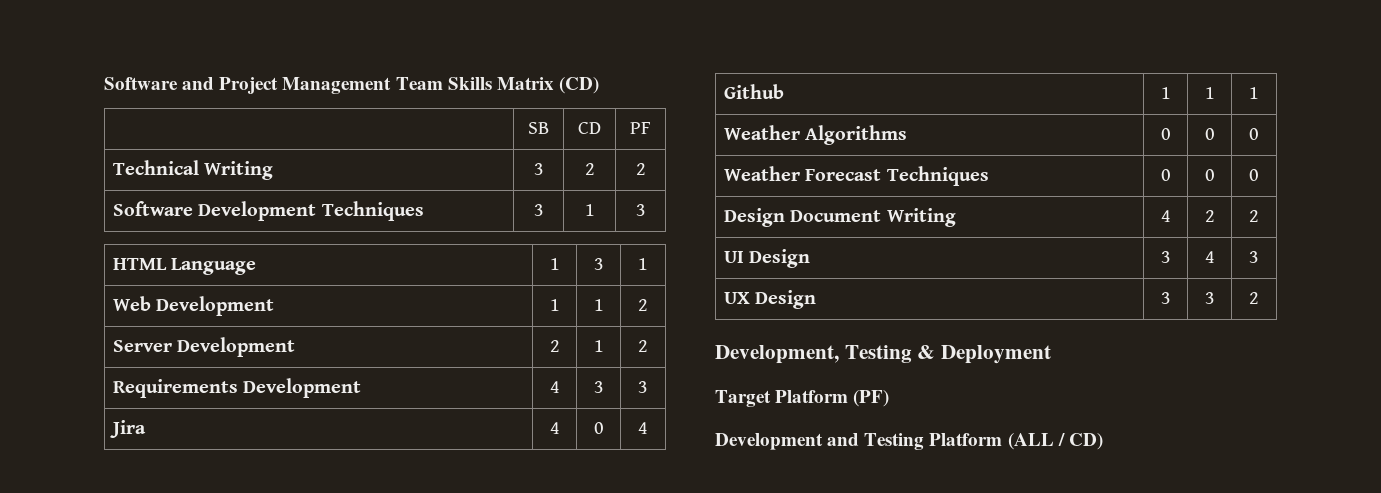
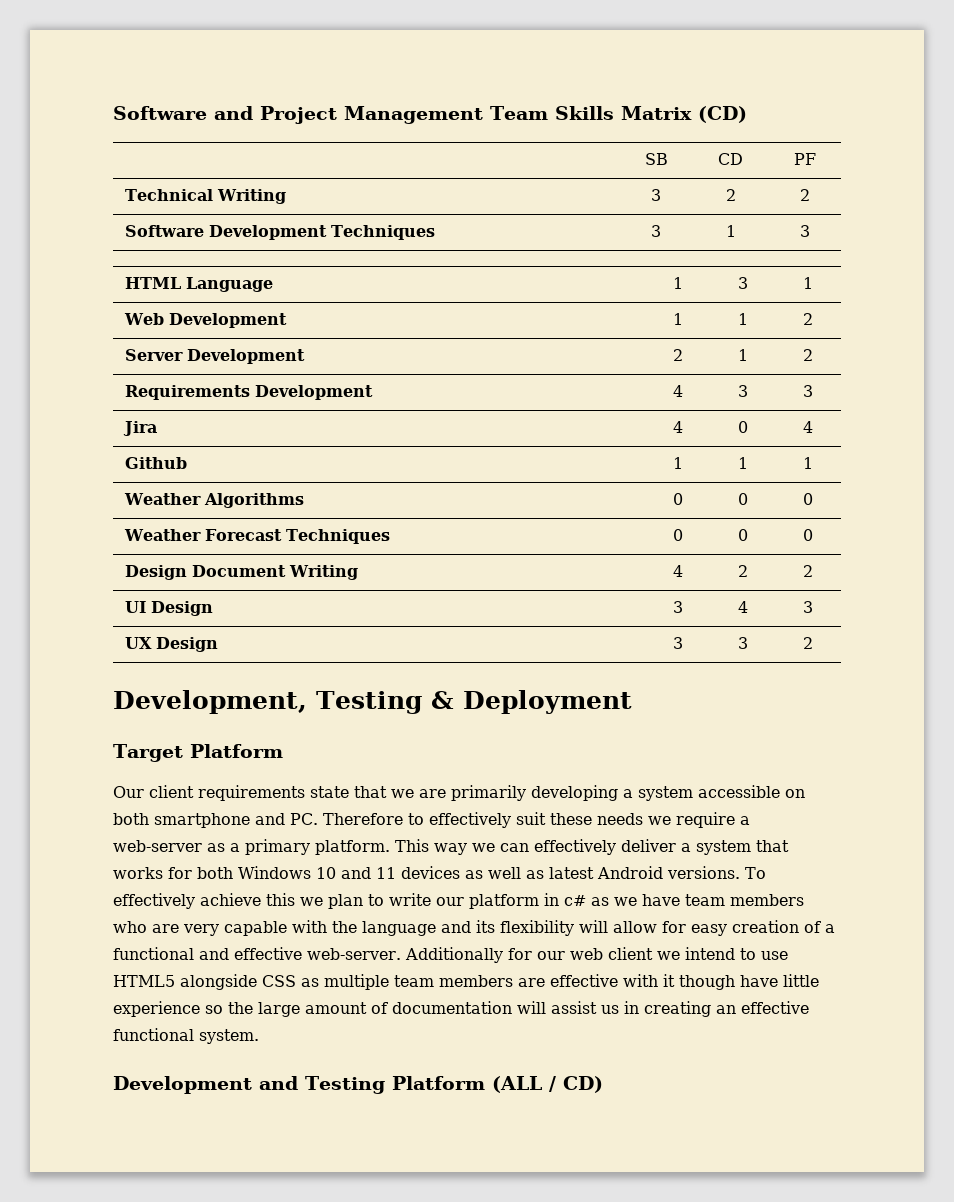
- Target Platform (PF)
+ Target Platform
+ Our client requirements state that we are primarily developing a system accessible on both smartphone and PC. Therefore to effectively suit these needs we require a web-server as a primary platform. This way we can effectively deliver a system that works for both Windows 10 and 11 devices as well as latest Android versions. To effectively achieve this we plan to write our platform in c# as we have team members who are very capable with the language and its flexibility will allow for easy creation of a functional and effective web-server. Additionally for our web client we intend to use HTML5 alongside CSS as multiple team members are effective with it though have little experience so the large amount of documentation will assist us in creating an effective functional system.

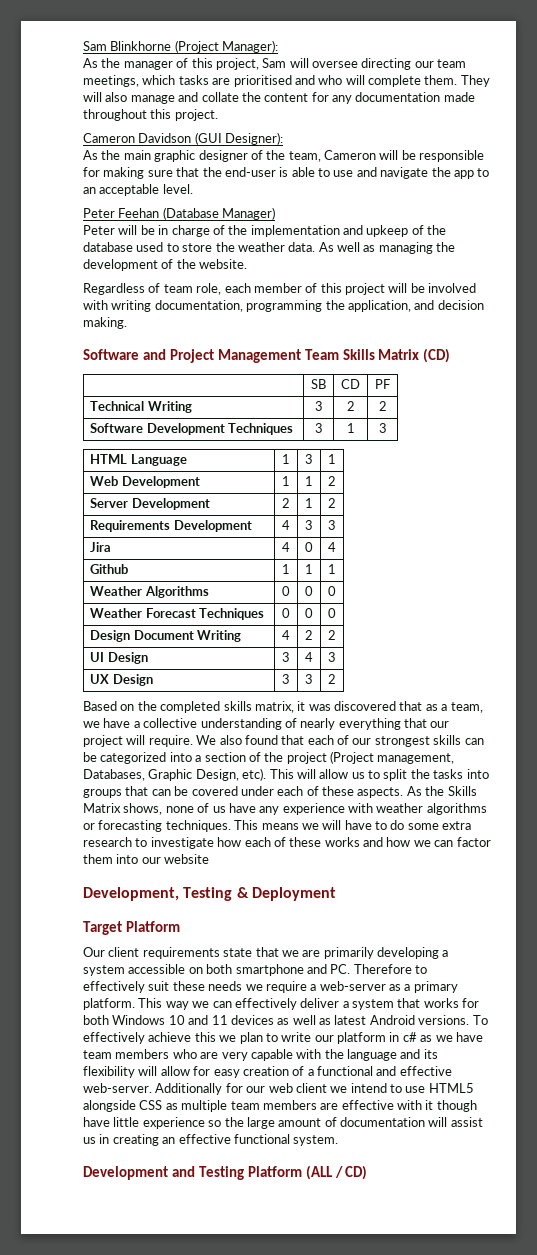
+ Sam Blinkhorne (Project Manager):
+ As the manager of this project, Sam will oversee directing our team meetings, which tasks are prioritised and who will complete them. They will also manage and collate the content for any documentation made throughout this project.
+ Cameron Davidson (GUI Designer):
+ As the main graphic designer of the team, Cameron will be responsible for making sure that the end-user is able to use and navigate the app to an acceptable level.
+ Peter Feehan (Database Manager)
+ Peter will be in charge of the implementation and upkeep of the database used to store the weather data. As well as managing the development of the website.
+ Regardless of team role, each member of this project will be involved with writing documentation, programming the application, and decision making.
+ Based on the completed skills matrix, it was discovered that as a team, we have a collective understanding of nearly everything that our project will require. We also found that each of our strongest skills can be categorized into a section of the project (Project management, Databases, Graphic Design, etc). This will allow us to split the tasks into groups that can be covered under each of these aspects. As the Skills Matrix shows, none of us have any experience with weather algorithms or forecasting techniques. This means we will have to do some extra research to investigate how each of these works and how we can factor them into our website

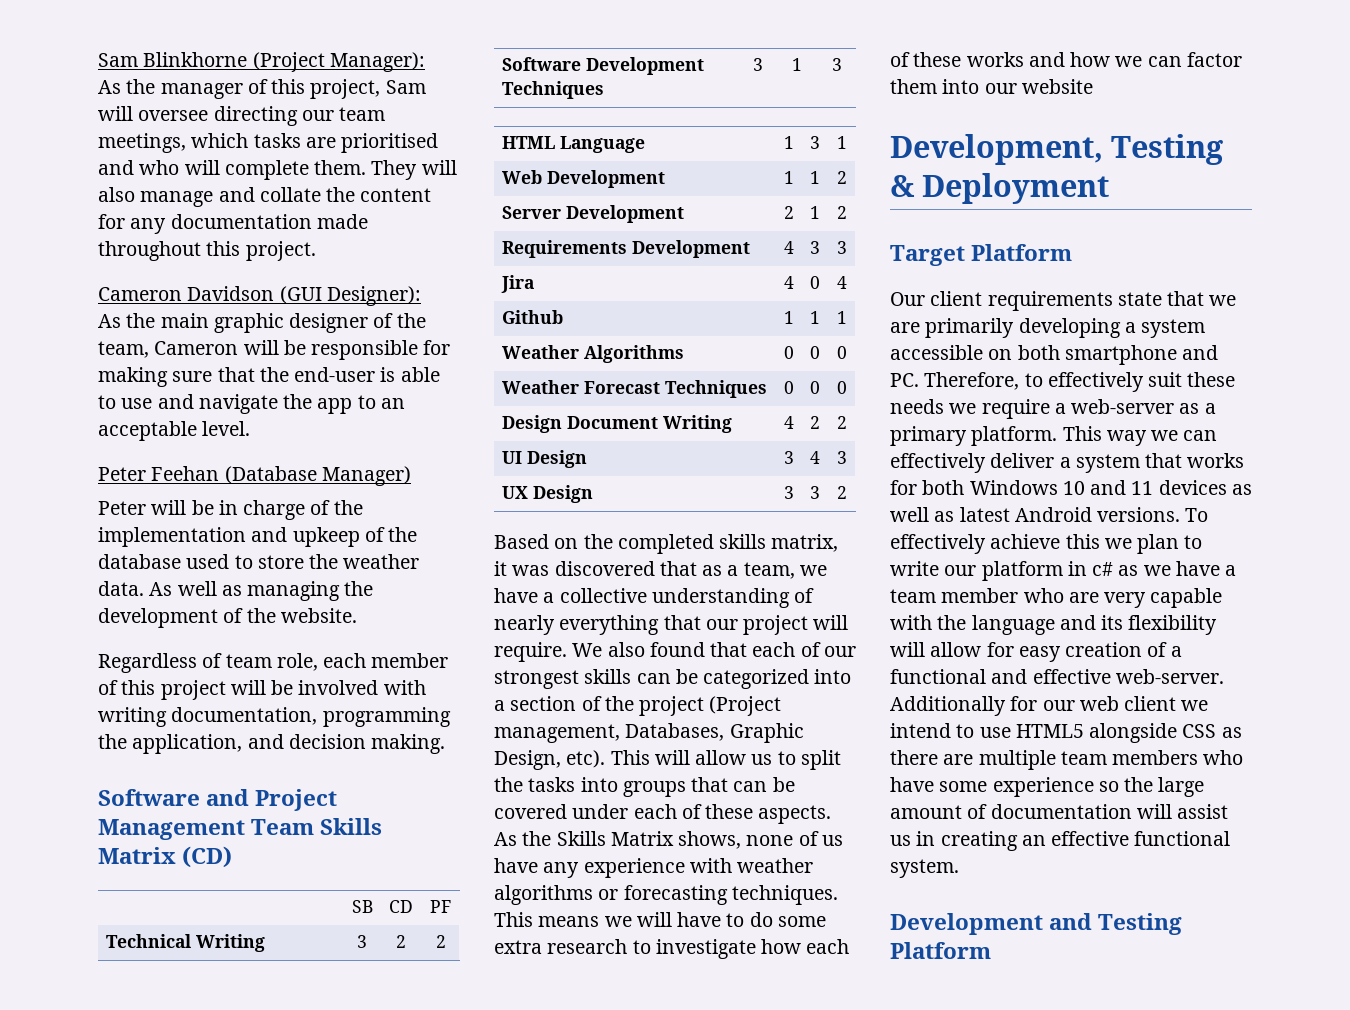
- Our client requirements state that we are primarily developing a system accessible on both smartphone and PC. Therefore to effectively suit these needs we require a web-server as a primary platform.
+ Our client requirements state that we are primarily developing a system accessible on both smartphone and PC. Therefore, to effectively suit these needs we require a web-server as a primary platform.
- To effectively achieve this we plan to write our platform in c# as we have team members who are very capable with the language and its flexibility will allow for easy creation of a functional and effective web-server.
+ To effectively achieve this we plan to write our platform in c# as we have a team member who are very capable with the language and its flexibility will allow for easy creation of a functional and effective web-server.
- Additionally for our web client we intend to use HTML5 alongside CSS as multiple team members are effective with it though have little experience so the large amount of documentation will assist us in creating an effective functional system.
+ Additionally for our web client we intend to use HTML5 alongside CSS as there are multiple team members who have some experience so the large amount of documentation will assist us in creating an effective functional system.
- Development and Testing Platform (ALL / CD)
+ Development and Testing Platform

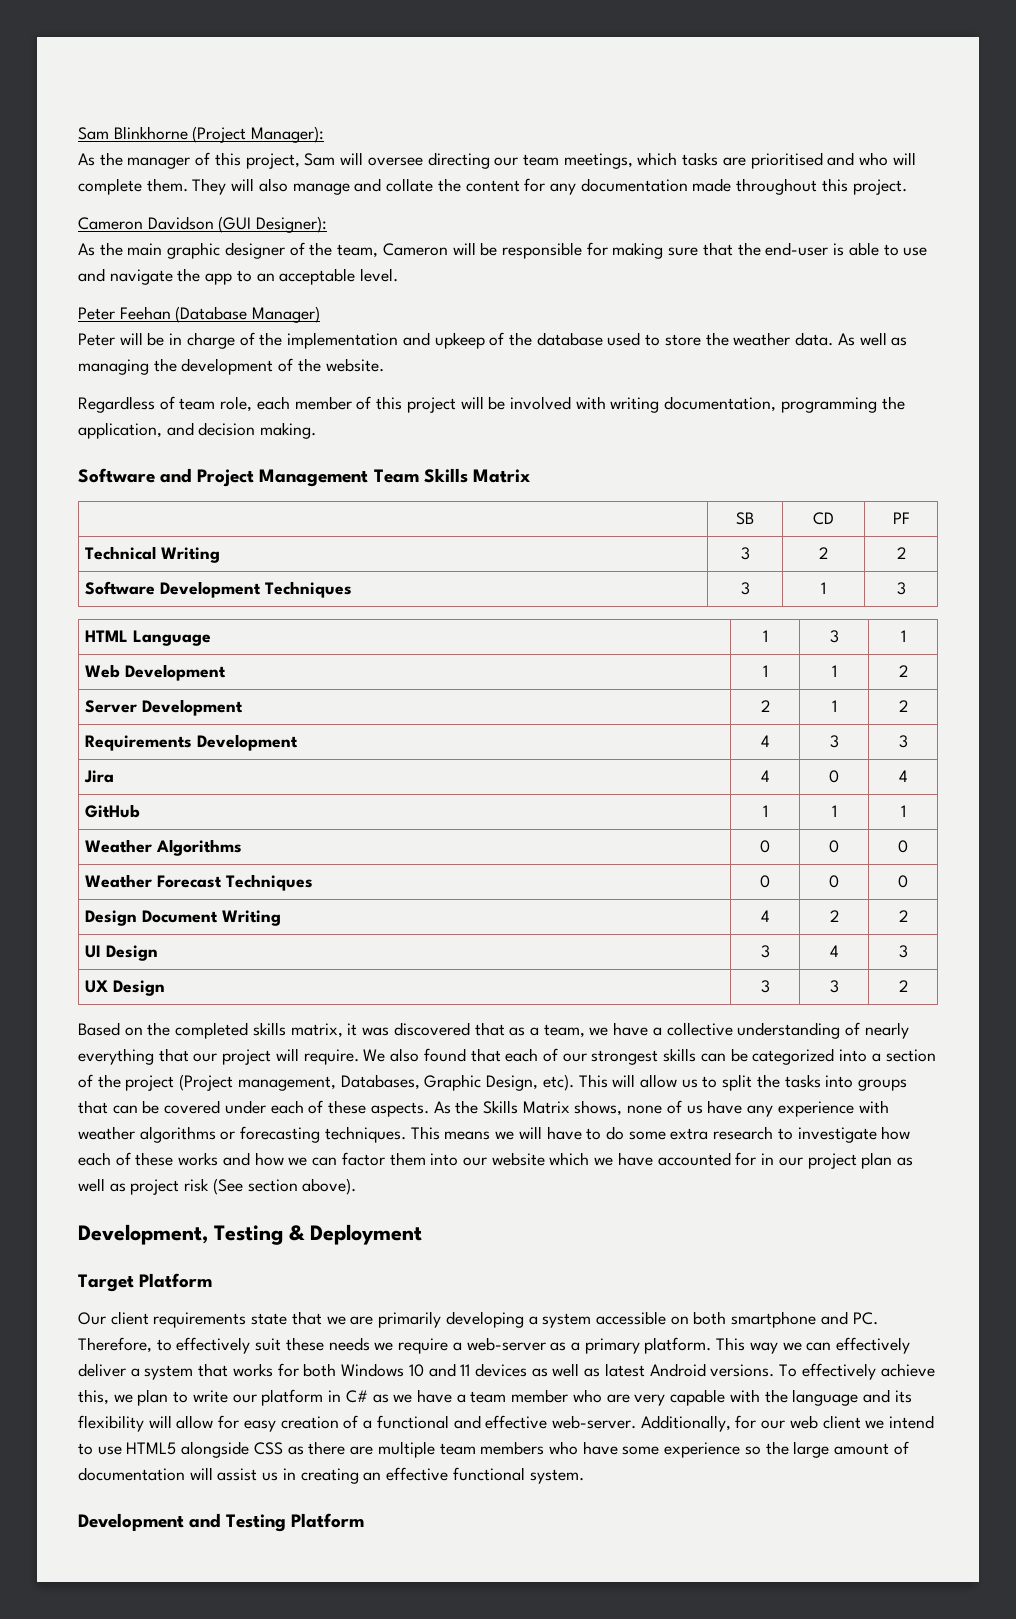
- Software and Project Management Team Skills Matrix (CD)
+ Software and Project Management Team Skills Matrix
- Github | 1 | 1 | 1
+ GitHub | 1 | 1 | 1
- This means we will have to do some extra research to investigate how each of these works and how we can factor them into our website
+ This means we will have to do some extra research to investigate how each of these works and how we can factor them into our website which we have accounted for in our project plan as well as project risk (See section above).
- To effectively achieve this we plan to write our platform in c# as we have a team member who are very capable with the language and its flexibility will allow for easy creation of a functional and effective web-server.
+ To effectively achieve this, we plan to write our platform in C# as we have a team member who are very capable with the language and its flexibility will allow for easy creation of a functional and effective web-server.
- Additionally for our web client we intend to use HTML5 alongside CSS as there are multiple team members who have some experience so the large amount of documentation will assist us in creating an effective functional system.
+ Additionally, for our web client we intend to use HTML5 alongside CSS as there are multiple team members who have some experience so the large amount of documentation will assist us in creating an effective functional system.

